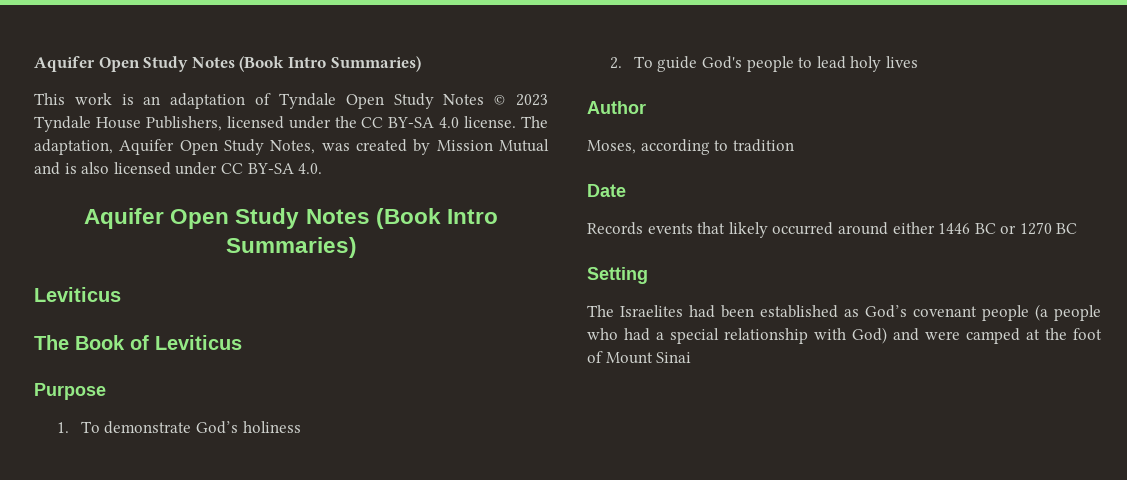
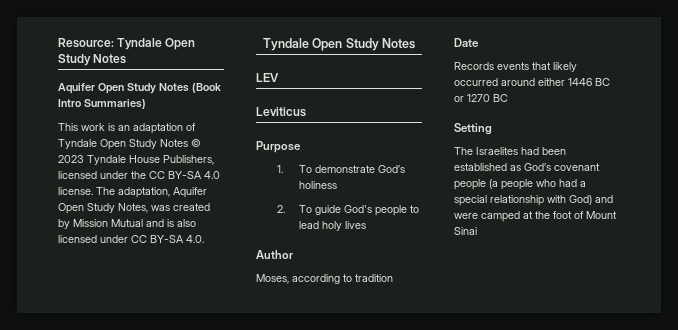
+ Resource: Tyndale Open Study Notes
  The adaptation, Aquifer Open Study Notes, was created by Mission Mutual and is also licensed under CC BY-SA 4.0.
- Aquifer Open Study Notes (Book Intro Summaries)
+ Tyndale Open Study Notes
+ LEV
  Leviticus
- The Book of Leviticus

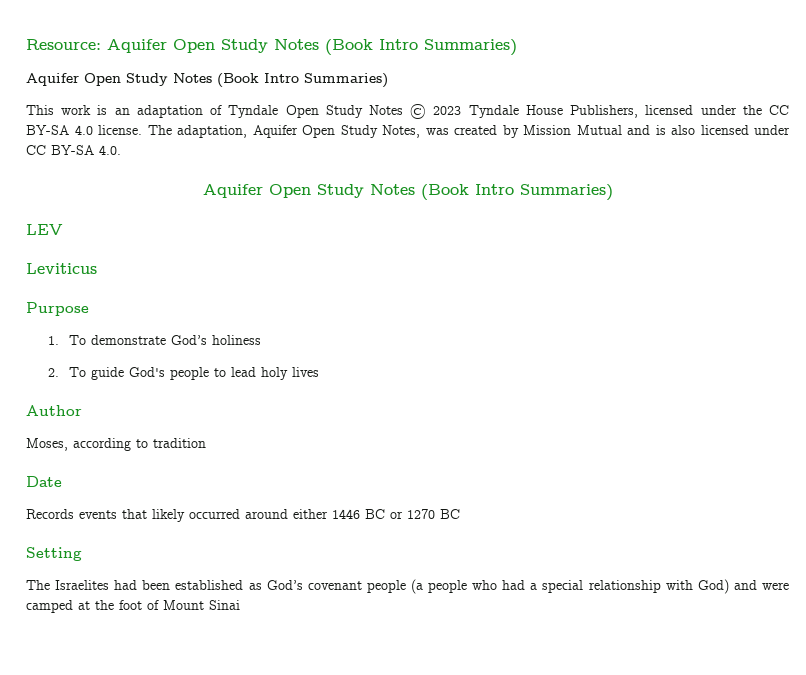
- Resource: Tyndale Open Study Notes
+ Resource: Aquifer Open Study Notes (Book Intro Summaries)
  The adaptation, Aquifer Open Study Notes, was created by Mission Mutual and is also licensed under CC BY-SA 4.0.
- Tyndale Open Study Notes
+ Aquifer Open Study Notes (Book Intro Summaries)

